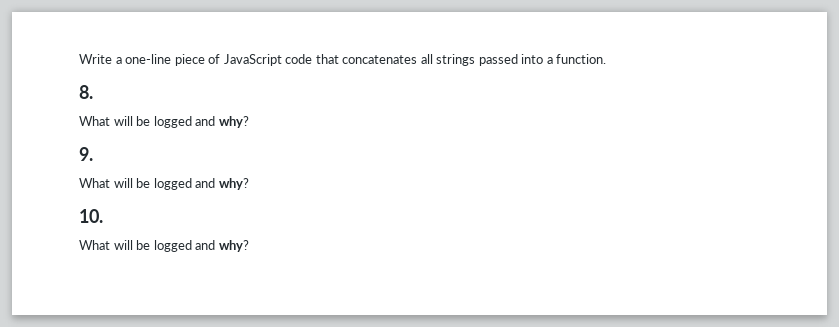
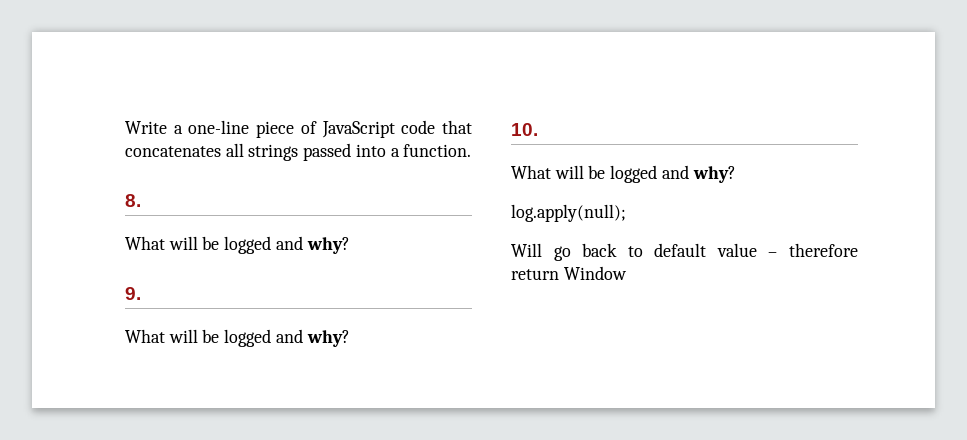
+ log.apply(null);
+ Will go back to default value – therefore return Window

